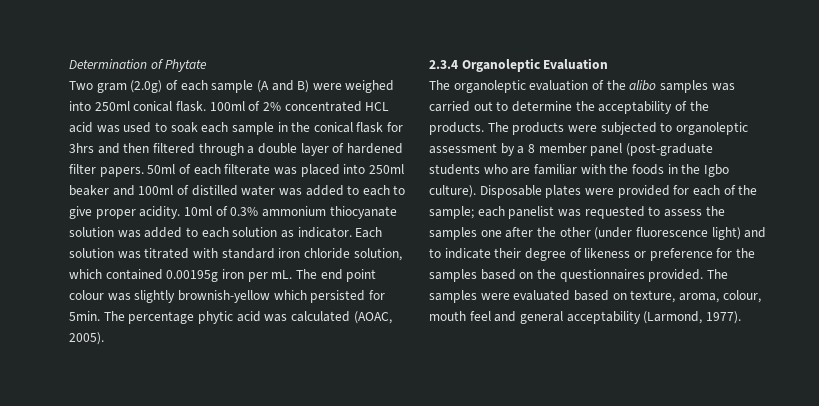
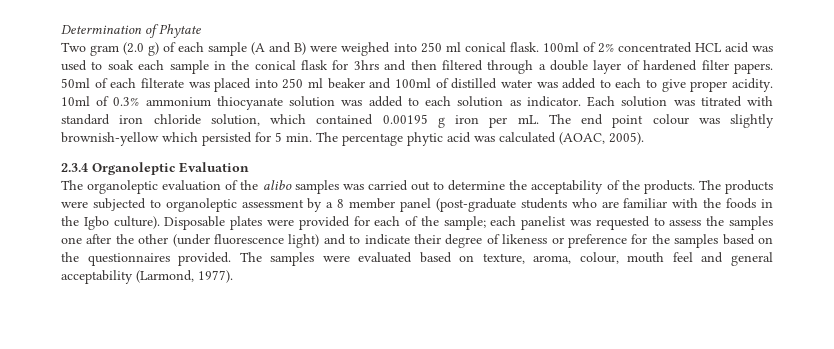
- Two gram (2.0g) of each sample (A and B) were weighed into 250ml conical flask.
+ Two gram (2.0 g) of each sample (A and B) were weighed into 250 ml conical flask.
- 50ml of each filterate was placed into 250ml beaker and 100ml of distilled water was added to each to give proper acidity.
+ 50ml of each filterate was placed into 250 ml beaker and 100ml of distilled water was added to each to give proper acidity.
- Each solution was titrated with standard iron chloride solution, which contained 0.00195g iron per mL.
+ Each solution was titrated with standard iron chloride solution, which contained 0.00195 g iron per mL.
- The end point colour was slightly brownish-yellow which persisted for 5min. The percentage phytic acid was calculated (AOAC, 2005).
+ The end point colour was slightly brownish-yellow which persisted for 5 min. The percentage phytic acid was calculated (AOAC, 2005).

